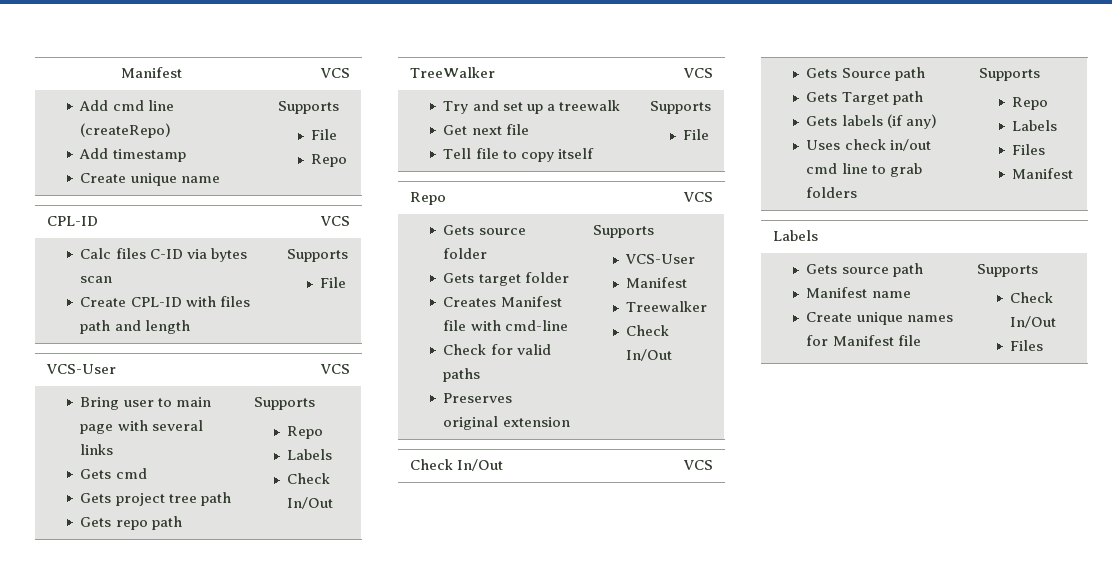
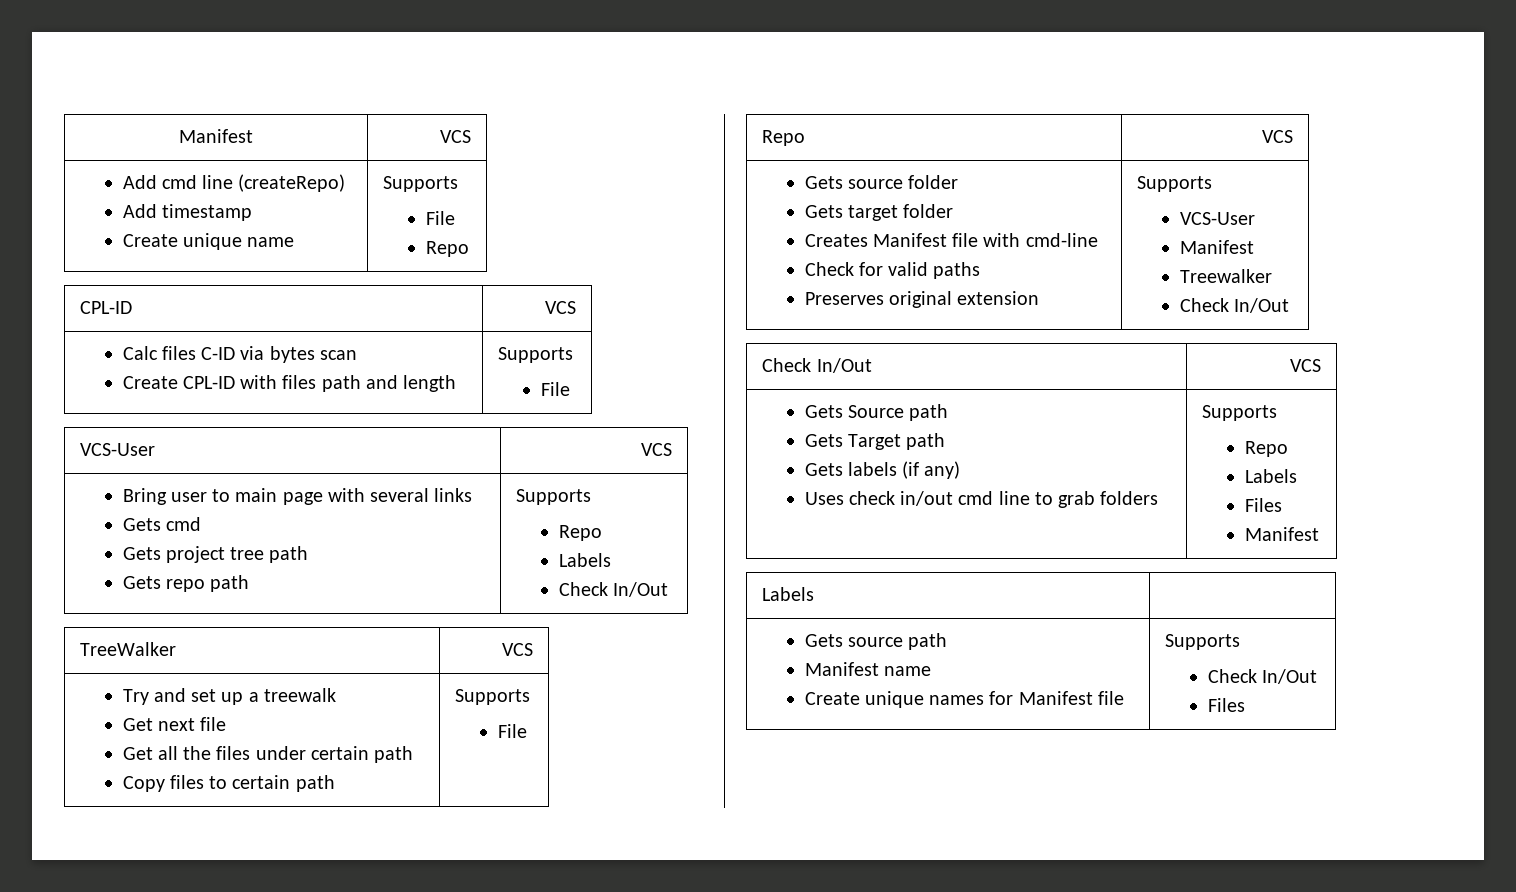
  Try and set up a treewalk
  Get next file
- Tell file to copy itself | Supports
+ Get all the files under certain path
+ Copy files to certain path | Supports

